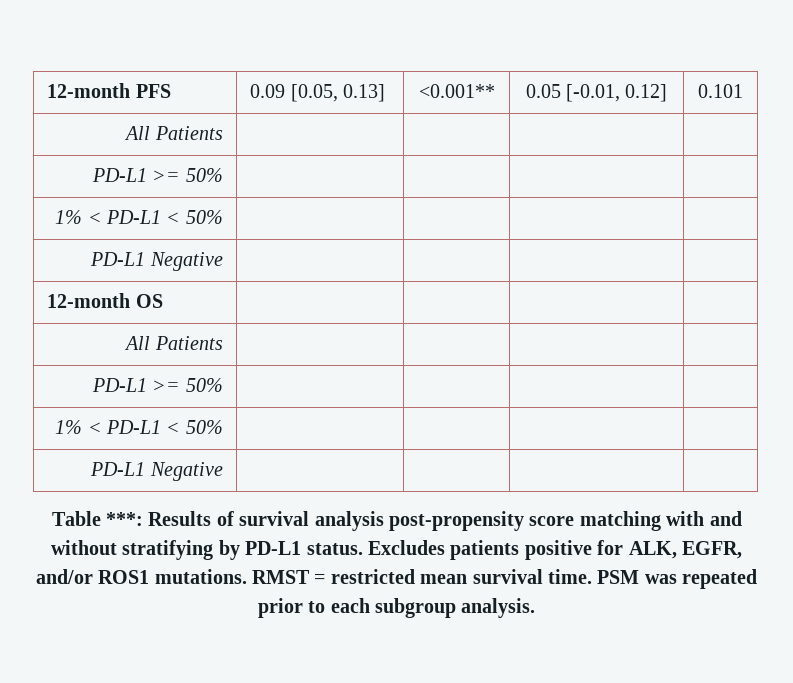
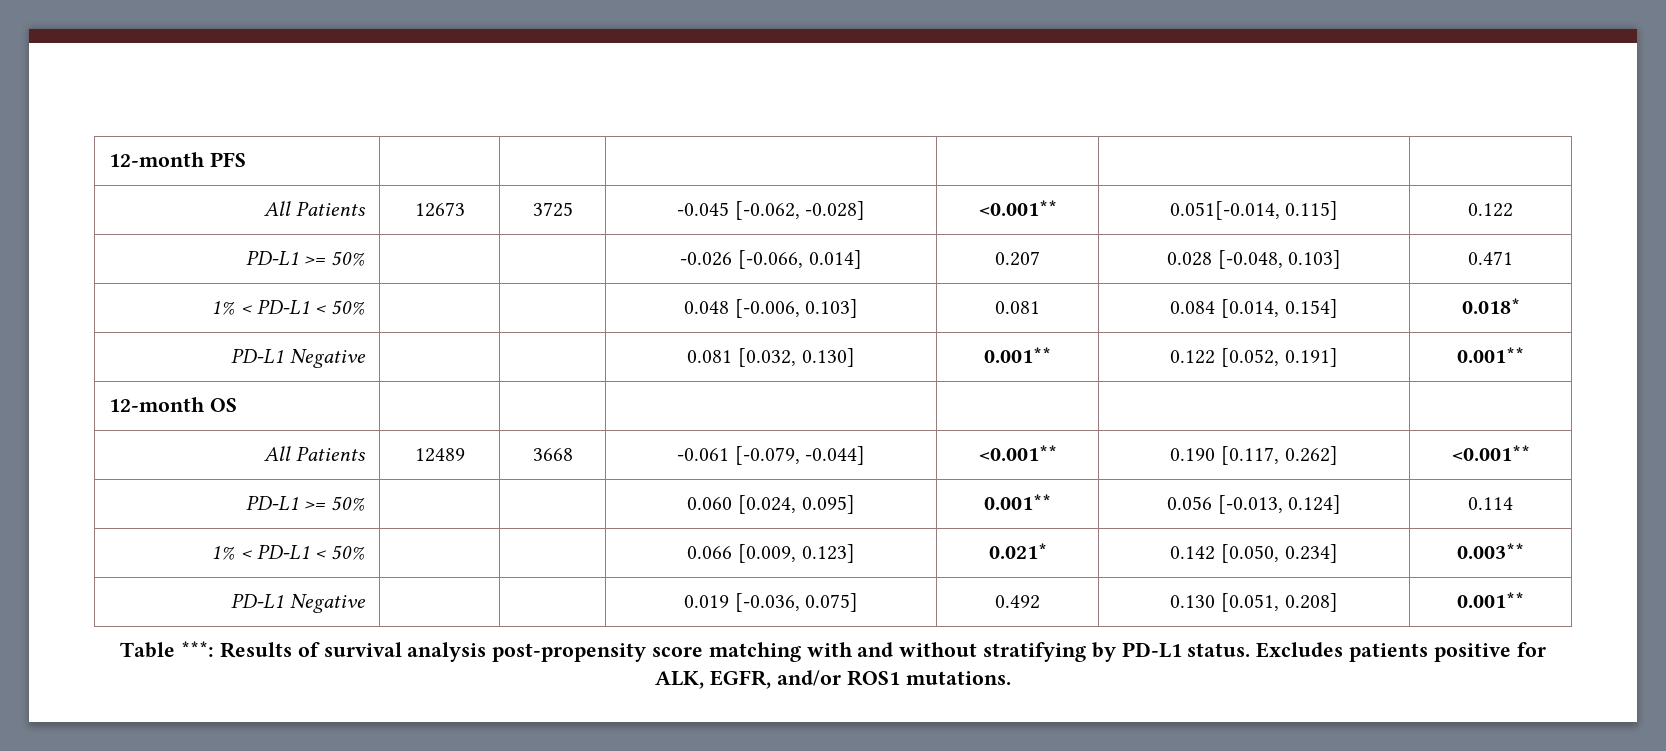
- 12-month PFS | 0.09 [0.05, 0.13] | <0.001** | 0.05 [-0.01, 0.12] | 0.101
- All Patients | | | |
- PD-L1 >= 50% | | | |
- 1% < PD-L1 < 50% | | | |
- PD-L1 Negative | | | |
+ 12-month PFS | | | | | |
+ All Patients | 12673 | 3725 | -0.045 [-0.062, -0.028] | <0.001** | 0.051[-0.014, 0.115] | 0.122
+ PD-L1 >= 50% | | | -0.026 [-0.066, 0.014] | 0.207 | 0.028 [-0.048, 0.103] | 0.471
+ 1% < PD-L1 < 50% | | | 0.048 [-0.006, 0.103] | 0.081 | 0.084 [0.014, 0.154] | 0.018*
+ PD-L1 Negative | | | 0.081 [0.032, 0.130] | 0.001** | 0.122 [0.052, 0.191] | 0.001**
- 12-month OS | | | |
- All Patients | | | |
- PD-L1 >= 50% | | | |
- 1% < PD-L1 < 50% | | | |
- PD-L1 Negative | | | |
+ 12-month OS | | | | | |
+ All Patients | 12489 | 3668 | -0.061 [-0.079, -0.044] | <0.001** | 0.190 [0.117, 0.262] | <0.001**
+ PD-L1 >= 50% | | | 0.060 [0.024, 0.095] | 0.001** | 0.056 [-0.013, 0.124] | 0.114
+ 1% < PD-L1 < 50% | | | 0.066 [0.009, 0.123] | 0.021* | 0.142 [0.050, 0.234] | 0.003**
+ PD-L1 Negative | | | 0.019 [-0.036, 0.075] | 0.492 | 0.130 [0.051, 0.208] | 0.001**
- RMST = restricted mean survival time. PSM was repeated prior to each subgroup analysis.

